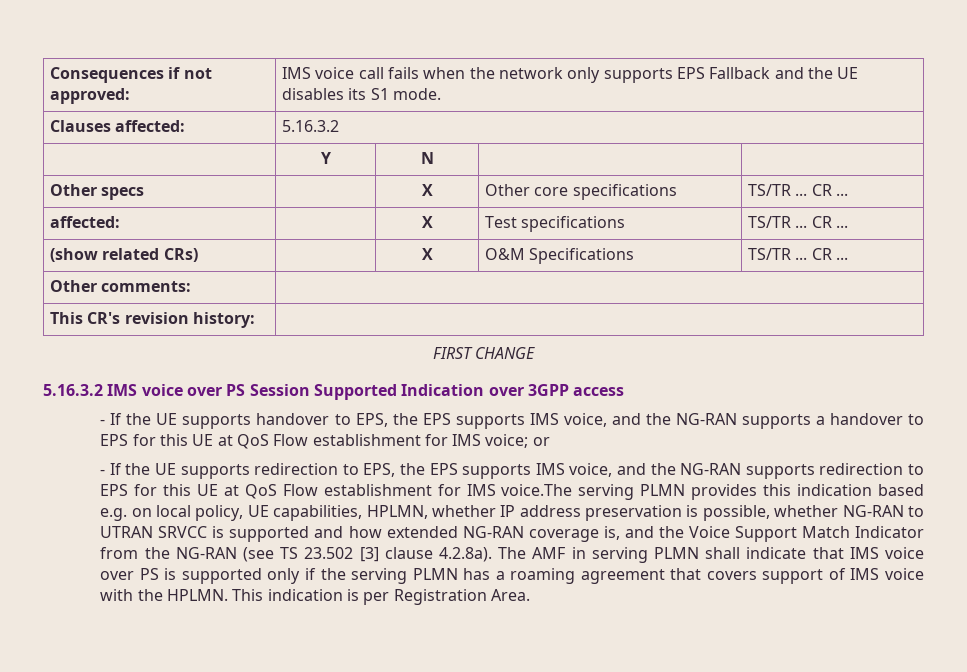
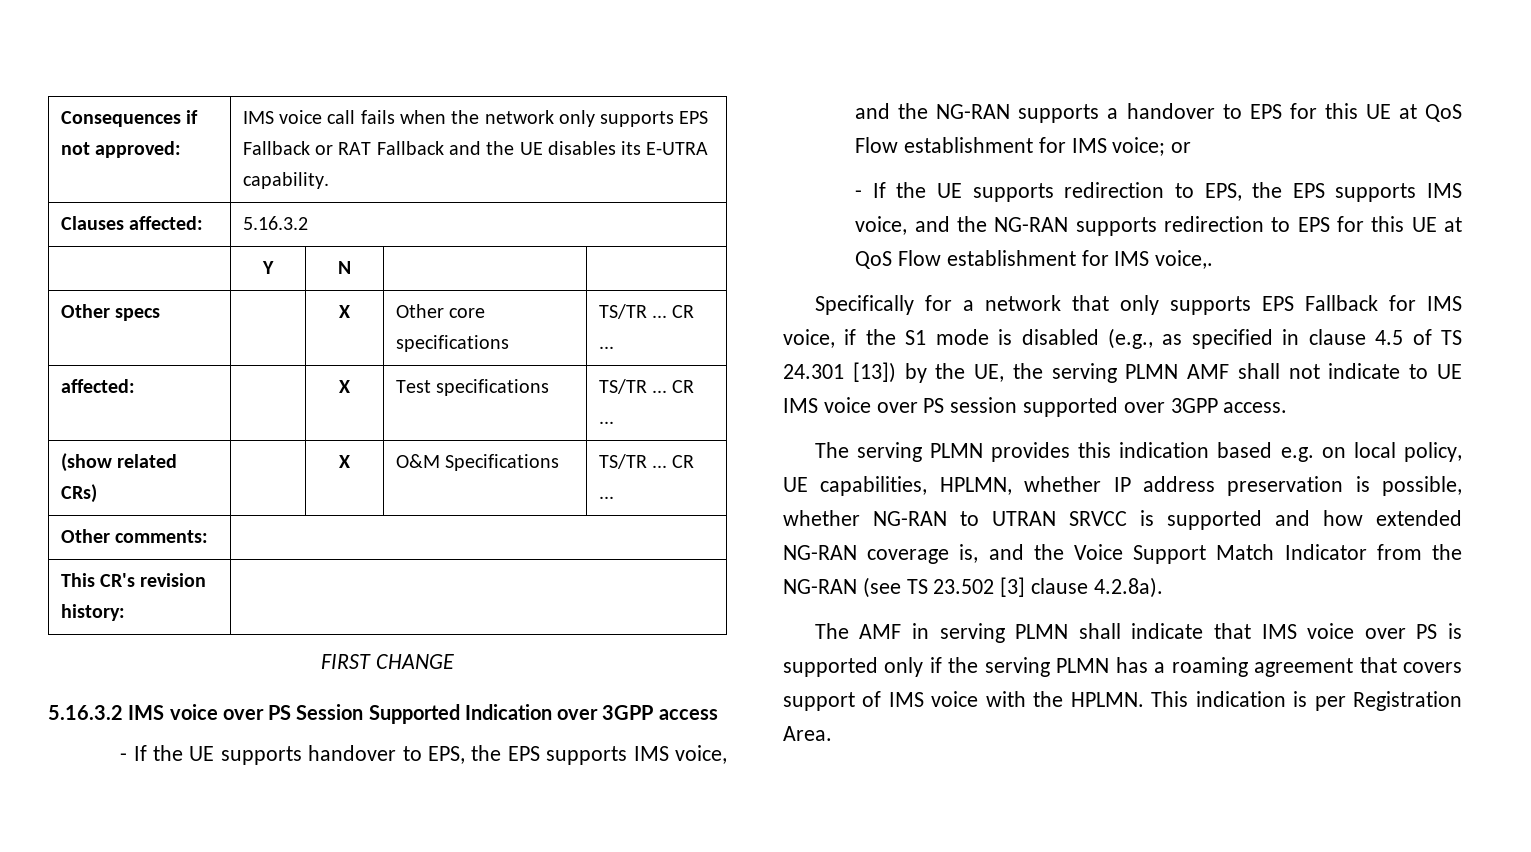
- Consequences if not approved: | IMS voice call fails when the network only supports EPS Fallback and the UE disables its S1 mode.
+ Consequences if not approved: | IMS voice call fails when the network only supports EPS Fallback or RAT Fallback and the UE disables its E-UTRA capability.
- - If the UE supports redirection to EPS, the EPS supports IMS voice, and the NG-RAN supports redirection to EPS for this UE at QoS Flow establishment for IMS voice.The serving PLMN provides this indication based e.g. on local policy, UE capabilities, HPLMN, whether IP address preservation is possible, whether NG-RAN to UTRAN SRVCC is supported and how extended NG-RAN coverage is, and the Voice Support Match Indicator from the NG-RAN (see TS 23.502 [3] clause 4.2.8a). The AMF in serving PLMN shall indicate that IMS voice over PS is supported only if the serving PLMN has a roaming agreement that covers support of IMS voice with the HPLMN.
+ - If the UE supports redirection to EPS, the EPS supports IMS voice, and the NG-RAN supports redirection to EPS for this UE at QoS Flow establishment for IMS voice,.
+ Specifically for a network that only supports EPS Fallback for IMS voice, if the S1 mode is disabled (e.g., as specified in clause 4.5 of TS 24.301 [13]) by the UE, the serving PLMN AMF shall not indicate to UE IMS voice over PS session supported over 3GPP access.
+ The serving PLMN provides this indication based e.g. on local policy, UE capabilities, HPLMN, whether IP address preservation is possible, whether NG-RAN to UTRAN SRVCC is supported and how extended NG-RAN coverage is, and the Voice Support Match Indicator from the NG-RAN (see TS 23.502 [3] clause 4.2.8a).
+ The AMF in serving PLMN shall indicate that IMS voice over PS is supported only if the serving PLMN has a roaming agreement that covers support of IMS voice with the HPLMN.

